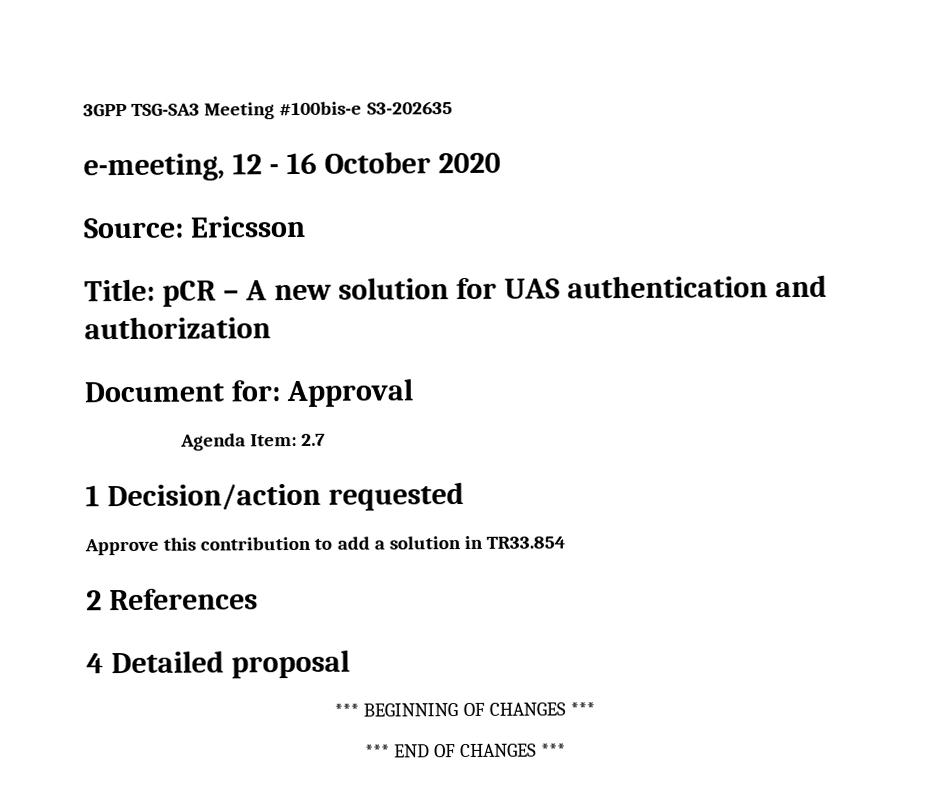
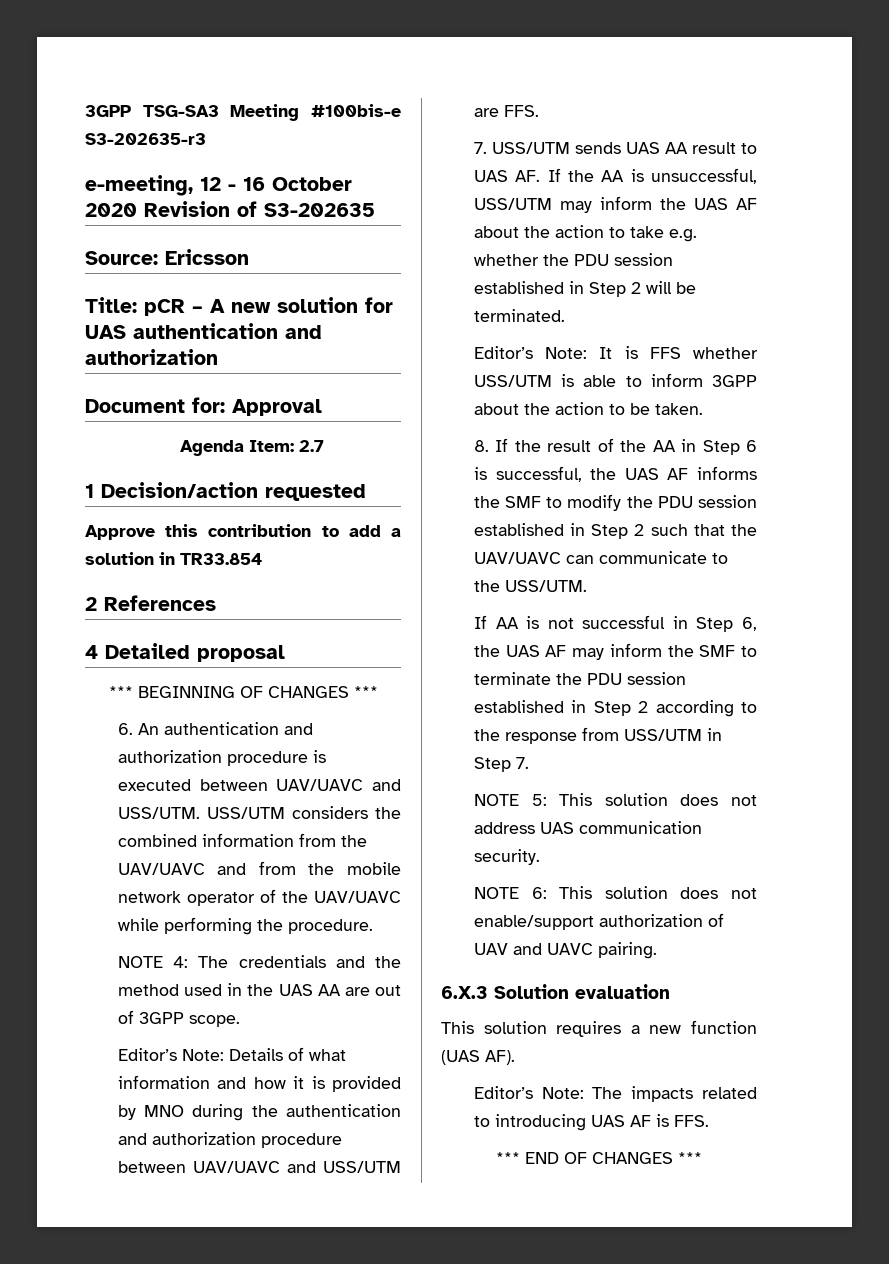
- 3GPP TSG-SA3 Meeting #100bis-e S3-202635
+ 3GPP TSG-SA3 Meeting #100bis-e S3-202635-r3
- e-meeting, 12 - 16 October 2020
+ e-meeting, 12 - 16 October 2020 Revision of S3-202635
+ 6. An authentication and authorization procedure is executed between UAV/UAVC and USS/UTM. USS/UTM considers the combined information from the UAV/UAVC and from the mobile network operator of the UAV/UAVC while performing the procedure.
+ NOTE 4: The credentials and the method used in the UAS AA are out of 3GPP scope.
+ Editor’s Note: Details of what information and how it is provided by MNO during the authentication and authorization procedure between UAV/UAVC and USS/UTM are FFS.
+ 7. USS/UTM sends UAS AA result to UAS AF. If the AA is unsuccessful, USS/UTM may inform the UAS AF about the action to take e.g. whether the PDU session established in Step 2 will be terminated.
+ Editor’s Note: It is FFS whether USS/UTM is able to inform 3GPP about the action to be taken.
+ 8. If the result of the AA in Step 6 is successful, the UAS AF informs the SMF to modify the PDU session established in Step 2 such that the UAV/UAVC can communicate to the USS/UTM.
+ If AA is not successful in Step 6, the UAS AF may inform the SMF to terminate the PDU session established in Step 2 according to the response from USS/UTM in Step 7.
+ NOTE 5: This solution does not address UAS communication security.
+ NOTE 6: This solution does not enable/support authorization of UAV and UAVC pairing.
+ 6.X.3 Solution evaluation
+ This solution requires a new function (UAS AF).
+ Editor’s Note: The impacts related to introducing UAS AF is FFS.

